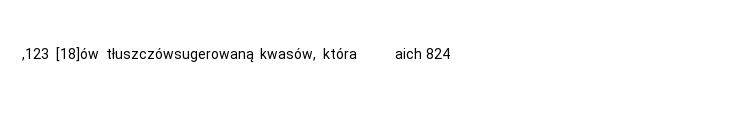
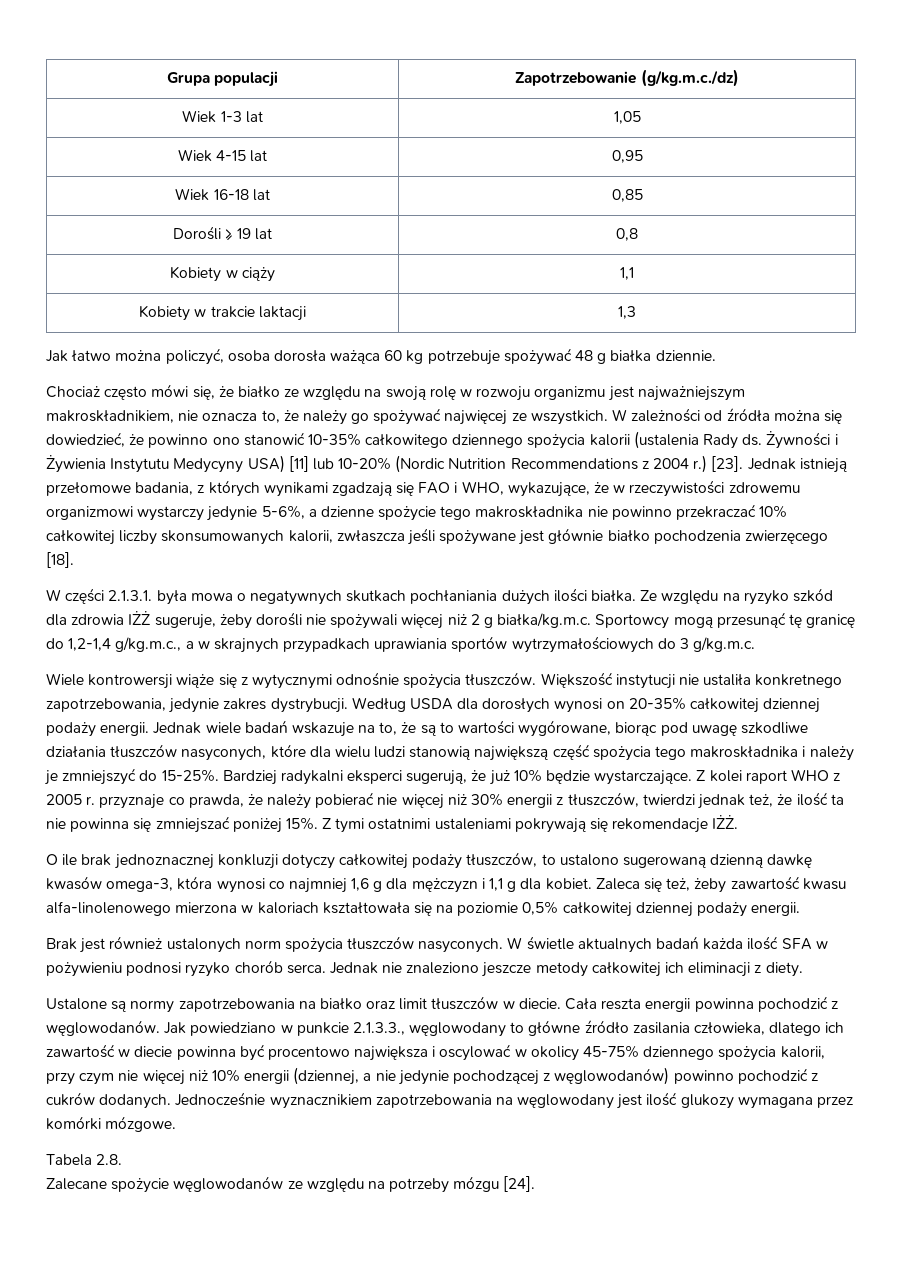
- ,123 [18]ów tłuszczówsugerowaną kwasów, która aich 824
+ Grupa populacji | Zapotrzebowanie (g/kg.m.c./dz)
+ Wiek 1-3 lat | 1,05
+ Wiek 4-15 lat | 0,95
+ Wiek 16-18 lat | 0,85
+ Dorośli ≥ 19 lat | 0,8
+ Kobiety w ciąży | 1,1
+ Kobiety w trakcie laktacji | 1,3
+ Jak łatwo można policzyć, osoba dorosła ważąca 60 kg potrzebuje spożywać 48 g białka dziennie.
+ Chociaż często mówi się, że białko ze względu na swoją rolę w rozwoju organizmu jest najważniejszym makroskładnikiem, nie oznacza to, że należy go spożywać najwięcej ze wszystkich. W zależności od źródła można się dowiedzieć, że powinno ono stanowić 10-35% całkowitego dziennego spożycia kalorii (ustalenia Rady ds. Żywności i Żywienia Instytutu Medycyny USA) [11] lub 10-20% (Nordic Nutrition Recommendations z 2004 r.) [23]. Jednak istnieją przełomowe badania, z których wynikami zgadzają się FAO i WHO, wykazujące, że w rzeczywistości zdrowemu organizmowi wystarczy jedynie 5-6%, a dzienne spożycie tego makroskładnika nie powinno przekraczać 10% całkowitej liczby skonsumowanych kalorii, zwłaszcza jeśli spożywane jest głównie białko pochodzenia zwierzęcego [18].
+ W części 2.1.3.1. była mowa o negatywnych skutkach pochłaniania dużych ilości białka. Ze względu na ryzyko szkód dla zdrowia IŻŻ sugeruje, żeby dorośli nie spożywali więcej niż 2 g białka/kg.m.c. Sportowcy mogą przesunąć tę granicę do 1,2-1,4 g/kg.m.c., a w skrajnych przypadkach uprawiania sportów wytrzymałościowych do 3 g/kg.m.c.
+ Wiele kontrowersji wiąże się z wytycznymi odnośnie spożycia tłuszczów. Większość instytucji nie ustaliła konkretnego zapotrzebowania, jedynie zakres dystrybucji. Według USDA dla dorosłych wynosi on 20-35% całkowitej dziennej podaży energii. Jednak wiele badań wskazuje na to, że są to wartości wygórowane, biorąc pod uwagę szkodliwe działania tłuszczów nasyconych, które dla wielu ludzi stanowią największą część spożycia tego makroskładnika i należy je zmniejszyć do 15-25%. Bardziej radykalni eksperci sugerują, że już 10% będzie wystarczające. Z kolei raport WHO z 2005 r. przyznaje co prawda, że należy pobierać nie więcej niż 30% energii z tłuszczów, twierdzi jednak też, że ilość ta nie powinna się zmniejszać poniżej 15%. Z tymi ostatnimi ustaleniami pokrywają się rekomendacje IŻŻ.
+ O ile brak jednoznacznej konkluzji dotyczy całkowitej podaży tłuszczów, to ustalono sugerowaną dzienną dawkę kwasów omega-3, która wynosi co najmniej 1,6 g dla mężczyzn i 1,1 g dla kobiet. Zaleca się też, żeby zawartość kwasu alfa-linolenowego mierzona w kaloriach kształtowała się na poziomie 0,5% całkowitej dziennej podaży energii.
+ Brak jest również ustalonych norm spożycia tłuszczów nasyconych. W świetle aktualnych badań każda ilość SFA w pożywieniu podnosi ryzyko chorób serca. Jednak nie znaleziono jeszcze metody całkowitej ich eliminacji z diety.
+ Ustalone są normy zapotrzebowania na białko oraz limit tłuszczów w diecie. Cała reszta energii powinna pochodzić z węglowodanów. Jak powiedziano w punkcie 2.1.3.3., węglowodany to główne źródło zasilania człowieka, dlatego ich zawartość w diecie powinna być procentowo największa i oscylować w okolicy 45-75% dziennego spożycia kalorii, przy czym nie więcej niż 10% energii (dziennej, a nie jedynie pochodzącej z węglowodanów) powinno pochodzić z cukrów dodanych. Jednocześnie wyznacznikiem zapotrzebowania na węglowodany jest ilość glukozy wymagana przez komórki mózgowe.
+ Tabela 2.8.
+ Zalecane spożycie węglowodanów ze względu na potrzeby mózgu [24].

